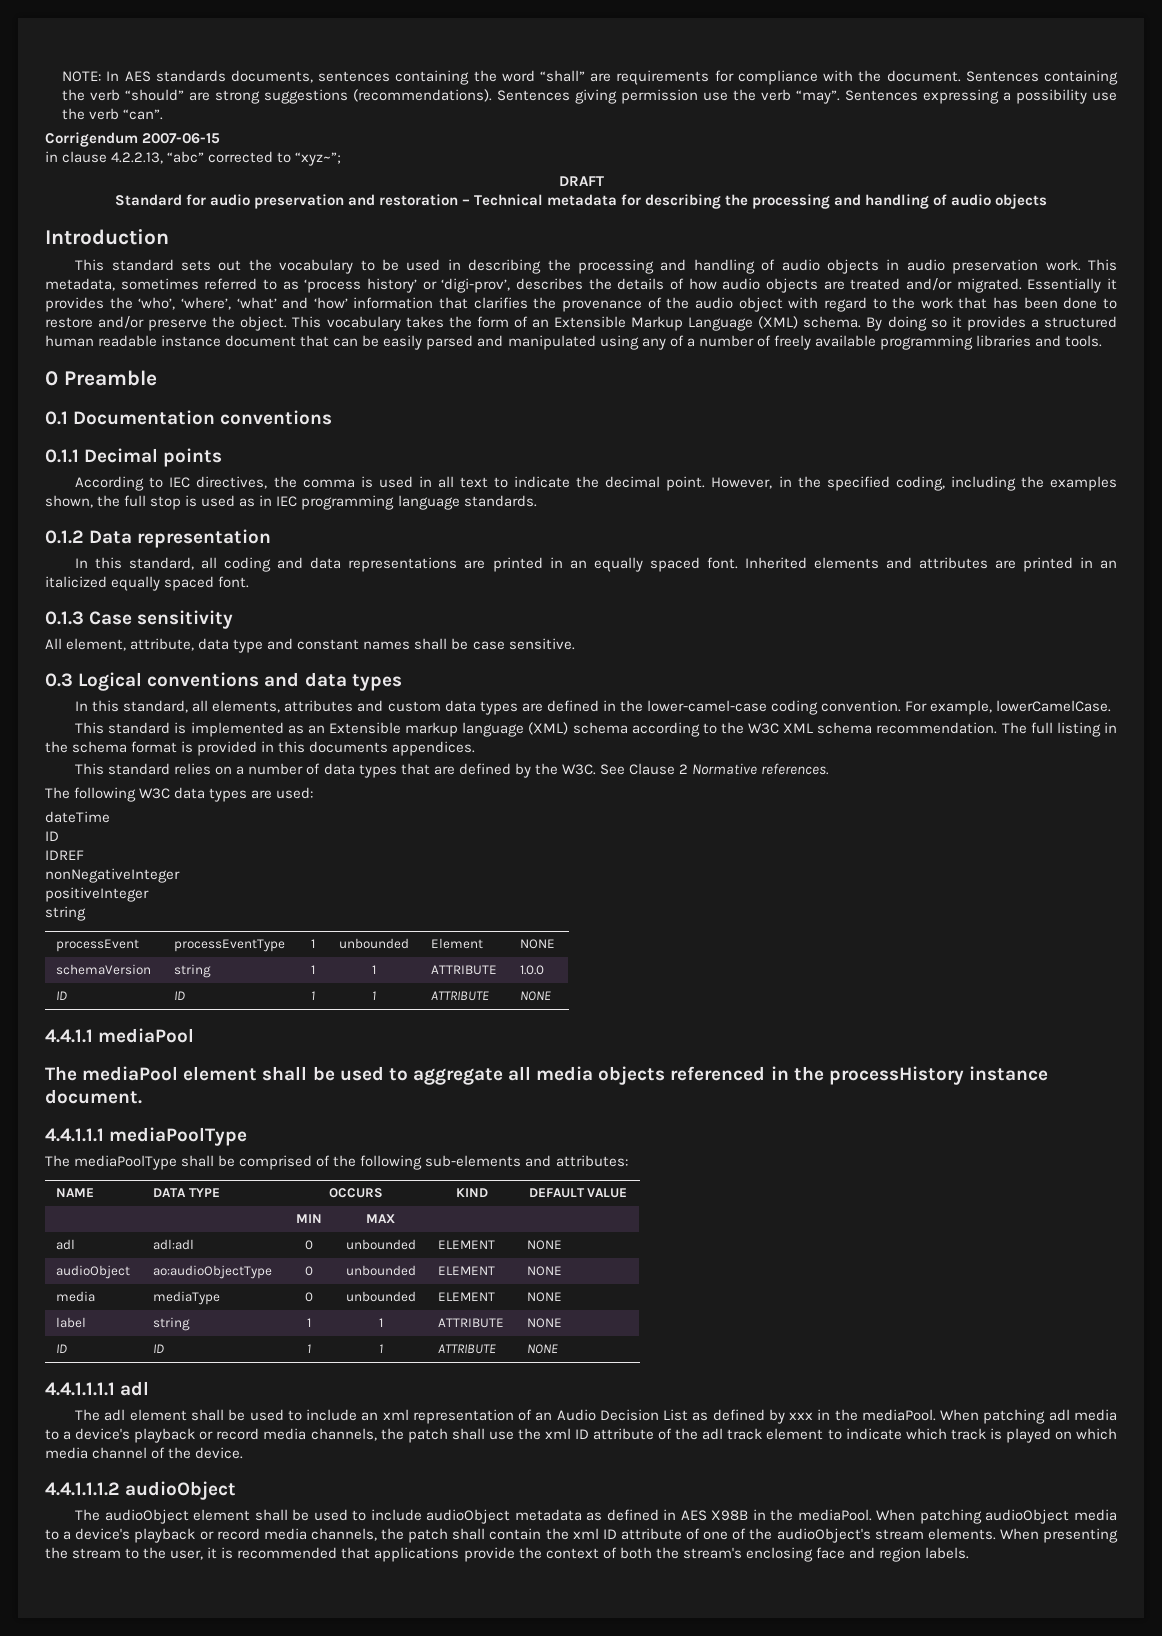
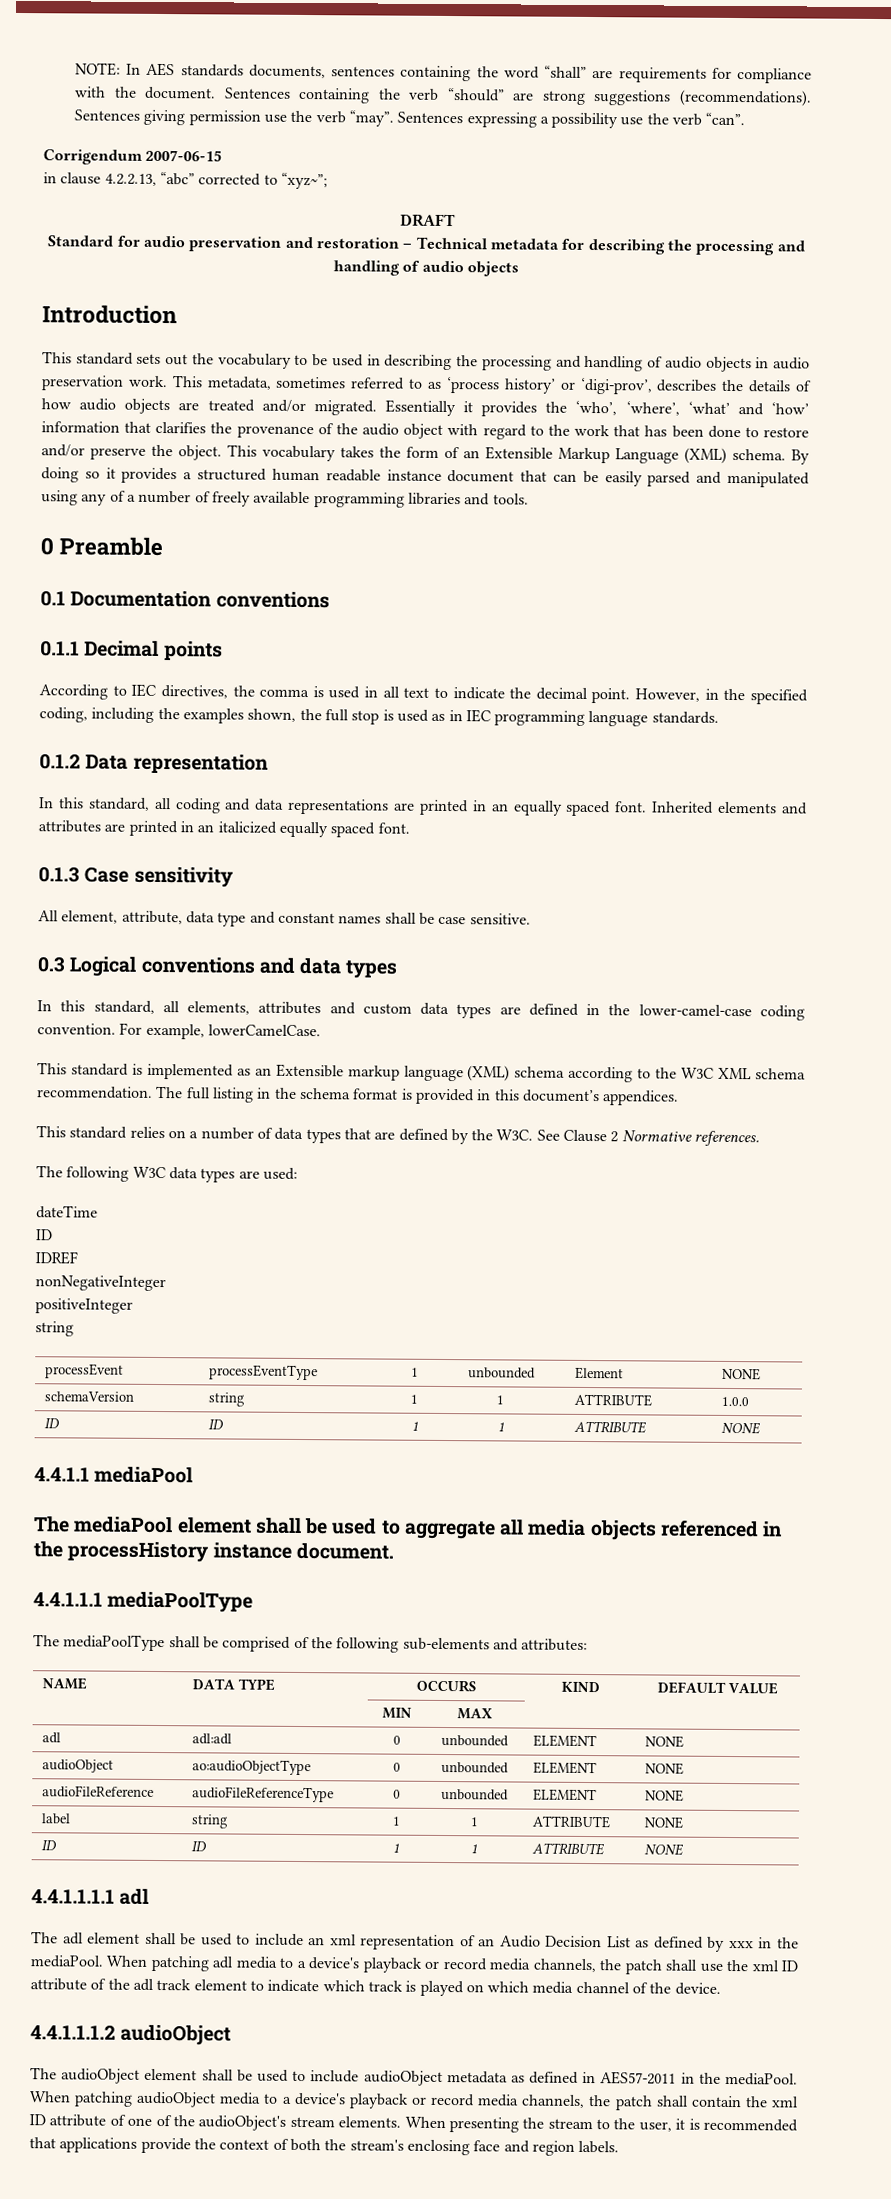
- The full listing in the schema format is provided in this documents appendices.
+ The full listing in the schema format is provided in this document’s appendices.
- media | mediaType | 0 | unbounded | ELEMENT | NONE
+ audioFileReference | audioFileReferenceType | 0 | unbounded | ELEMENT | NONE
- The audioObject element shall be used to include audioObject metadata as defined in AES X98B in the mediaPool.
+ The audioObject element shall be used to include audioObject metadata as defined in AES57-2011 in the mediaPool.

